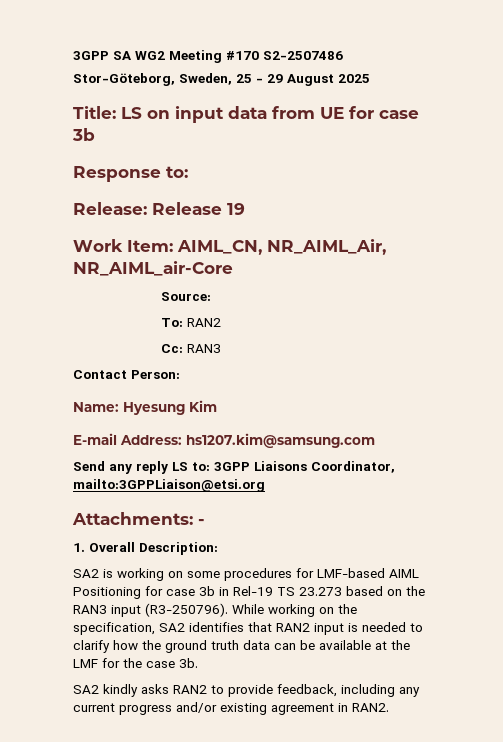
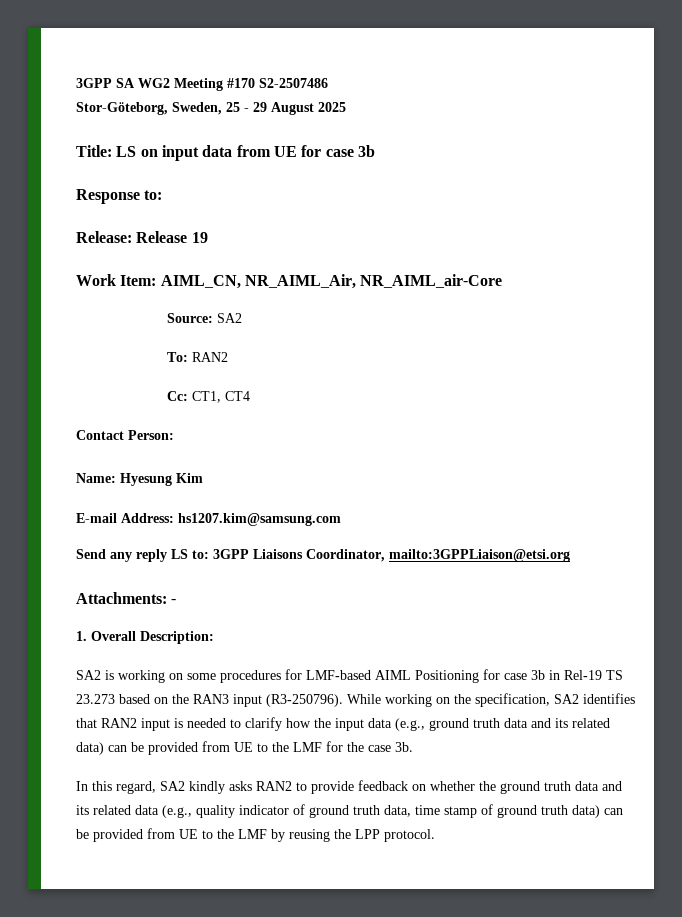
- Source:
+ Source: SA2
- Cc: RAN3
+ Cc: CT1, CT4
- While working on the specification, SA2 identifies that RAN2 input is needed to clarify how the ground truth data can be available at the LMF for the case 3b.
+ While working on the specification, SA2 identifies that RAN2 input is needed to clarify how the input data (e.g., ground truth data and its related data) can be provided from UE to the LMF for the case 3b.
- SA2 kindly asks RAN2 to provide feedback, including any current progress and/or existing agreement in RAN2.
+ In this regard, SA2 kindly asks RAN2 to provide feedback on whether the ground truth data and its related data (e.g., quality indicator of ground truth data, time stamp of ground truth data) can be provided from UE to the LMF by reusing the LPP protocol.

